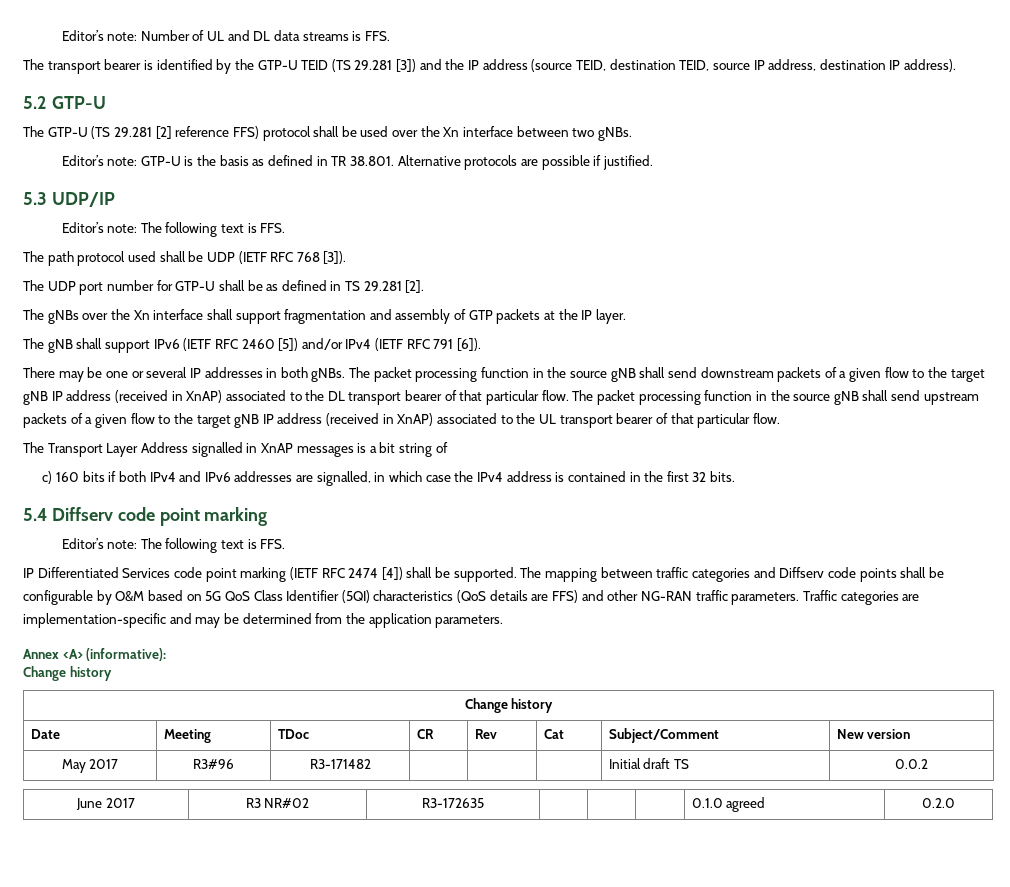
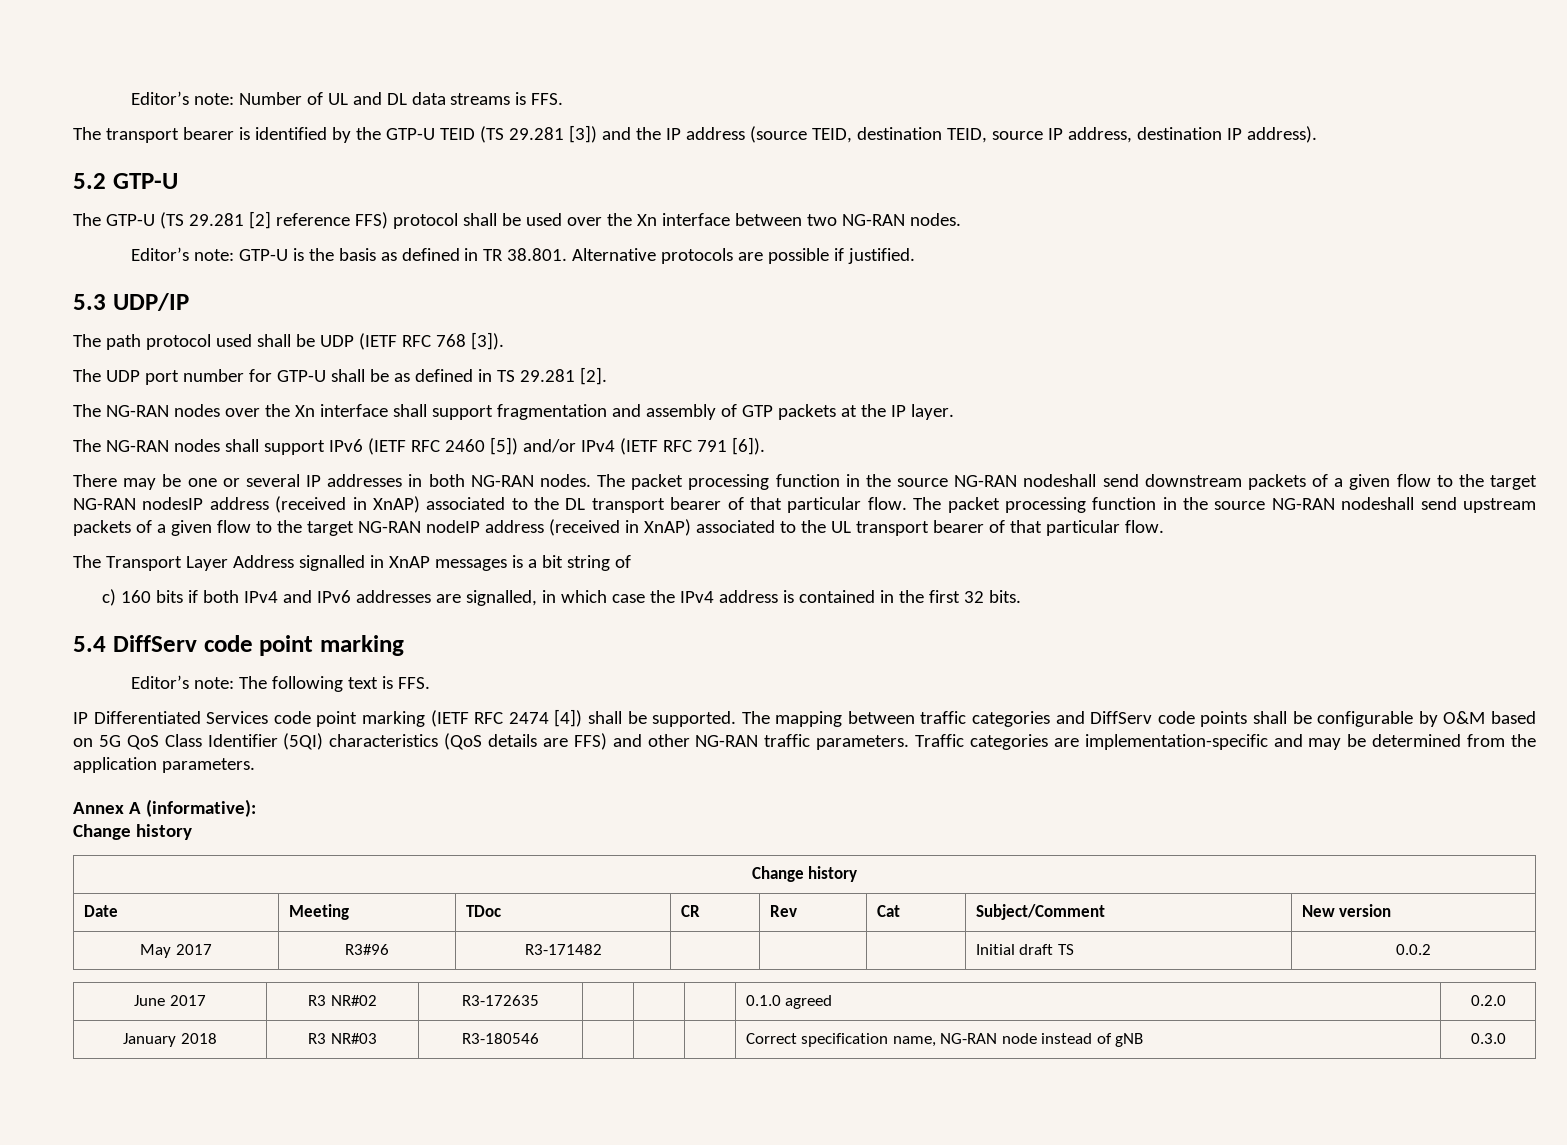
- The GTP-U (TS 29.281 [2] reference FFS) protocol shall be used over the Xn interface between two gNBs.
+ The GTP-U (TS 29.281 [2] reference FFS) protocol shall be used over the Xn interface between two NG-RAN nodes.
  5.3 UDP/IP
- Editor’s note: The following text is FFS.
- The gNBs over the Xn interface shall support fragmentation and assembly of GTP packets at the IP layer.
+ The NG-RAN nodes over the Xn interface shall support fragmentation and assembly of GTP packets at the IP layer.
- The gNB shall support IPv6 (IETF RFC 2460 [5]) and/or IPv4 (IETF RFC 791 [6]).
+ The NG-RAN nodes shall support IPv6 (IETF RFC 2460 [5]) and/or IPv4 (IETF RFC 791 [6]).
- There may be one or several IP addresses in both gNBs. The packet processing function in the source gNB shall send downstream packets of a given flow to the target gNB IP address (received in XnAP) associated to the DL transport bearer of that particular flow.
+ There may be one or several IP addresses in both NG-RAN nodes. The packet processing function in the source NG-RAN nodeshall send downstream packets of a given flow to the target NG-RAN nodesIP address (received in XnAP) associated to the DL transport bearer of that particular flow.
- The packet processing function in the source gNB shall send upstream packets of a given flow to the target gNB IP address (received in XnAP) associated to the UL transport bearer of that particular flow.
+ The packet processing function in the source NG-RAN nodeshall send upstream packets of a given flow to the target NG-RAN nodeIP address (received in XnAP) associated to the UL transport bearer of that particular flow.
- 5.4 Diffserv code point marking
+ 5.4 DiffServ code point marking
- The mapping between traffic categories and Diffserv code points shall be configurable by O&M based on 5G QoS Class Identifier (5QI) characteristics (QoS details are FFS) and other NG-RAN traffic parameters.
+ The mapping between traffic categories and DiffServ code points shall be configurable by O&M based on 5G QoS Class Identifier (5QI) characteristics (QoS details are FFS) and other NG-RAN traffic parameters.
- Annex <A> (informative):
+ Annex A (informative):
+ January 2018 | R3 NR#03 | R3-180546 | | | | Correct specification name, NG-RAN node instead of gNB | 0.3.0

